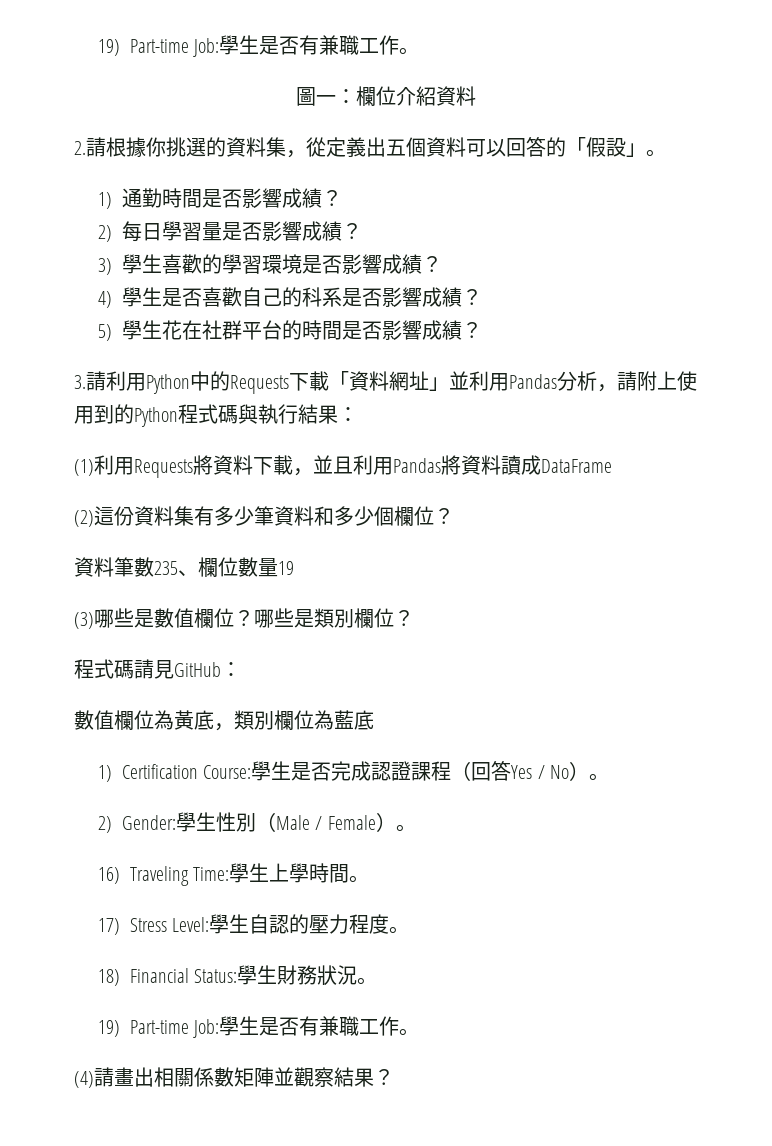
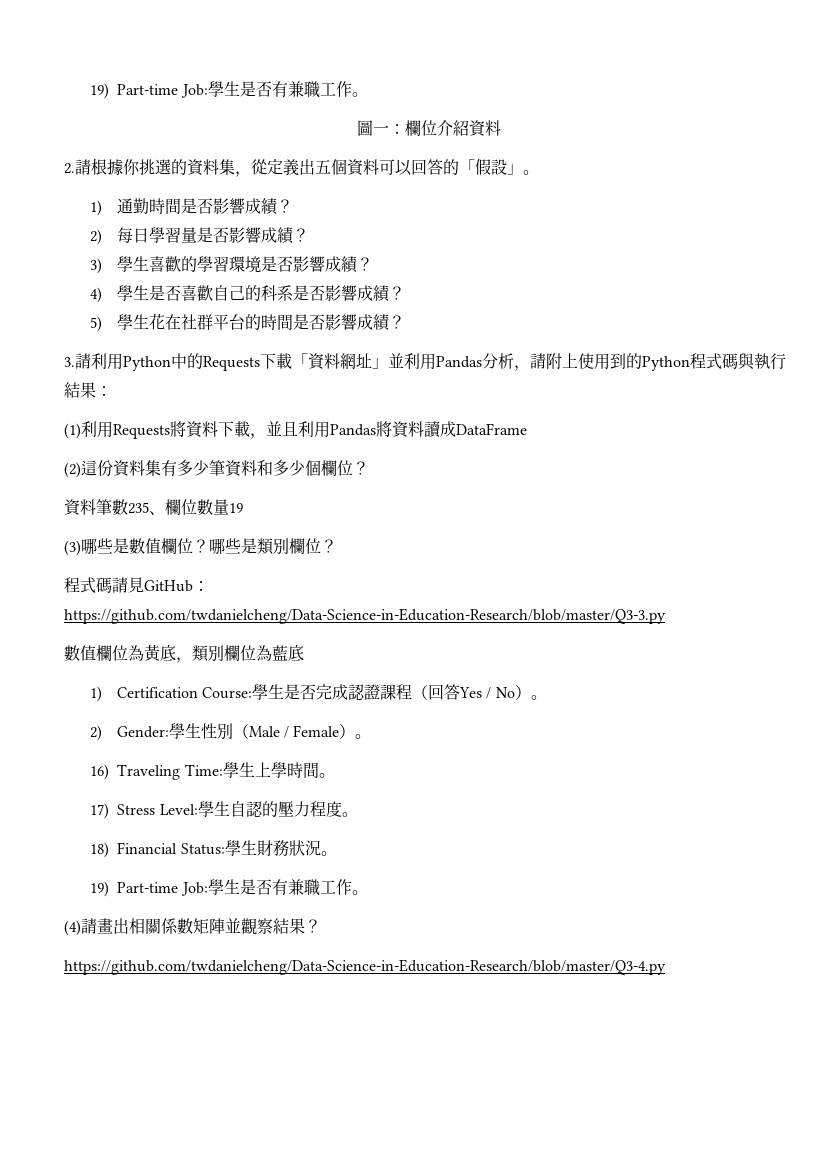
- 程式碼請見GitHub：
+ 程式碼請見GitHub：https://github.com/twdanielcheng/Data-Science-in-Education-Research/blob/master/Q3-3.py
+ https://github.com/twdanielcheng/Data-Science-in-Education-Research/blob/master/Q3-4.py

